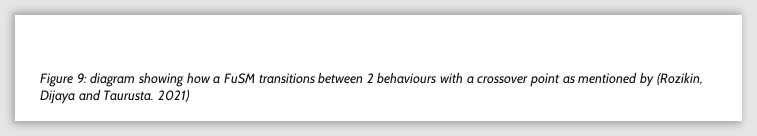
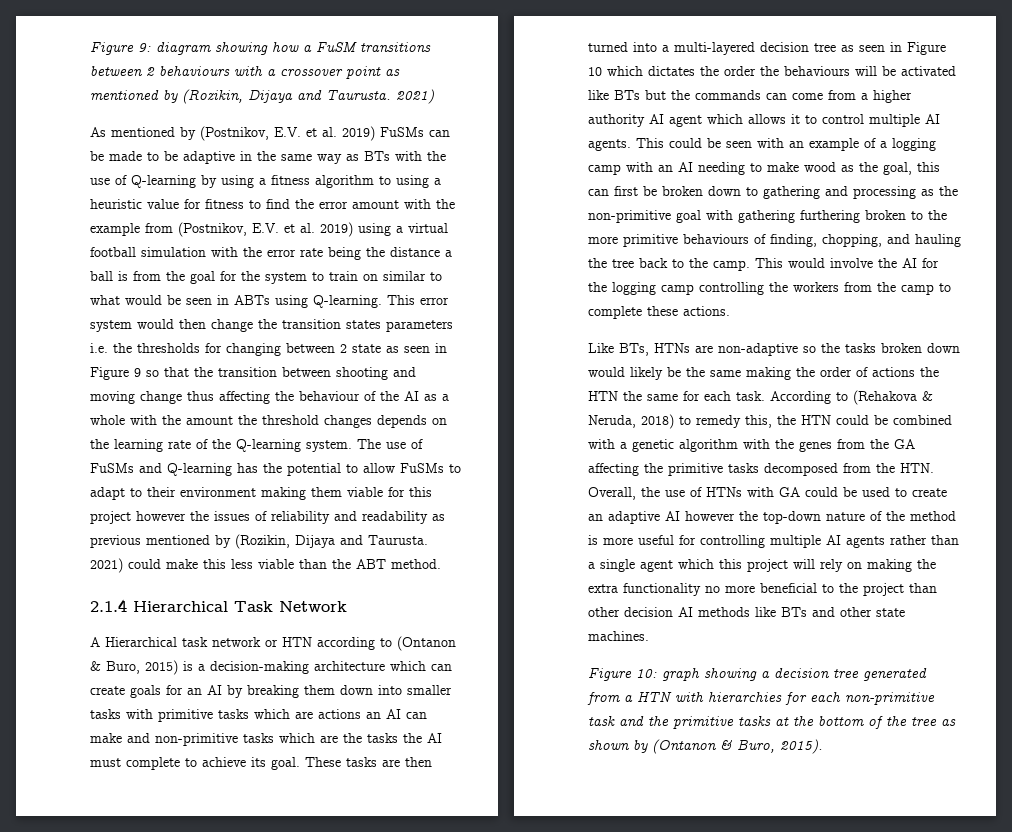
+ As mentioned by (Postnikov, E.V. et al. 2019) FuSMs can be made to be adaptive in the same way as BTs with the use of Q-learning by using a fitness algorithm to using a heuristic value for fitness to find the error amount with the example from (Postnikov, E.V. et al. 2019) using a virtual football simulation with the error rate being the distance a ball is from the goal for the system to train on similar to what would be seen in ABTs using Q-learning. This error system would then change the transition states parameters i.e. the thresholds for changing between 2 state as seen in Figure 9 so that the transition between shooting and moving change thus affecting the behaviour of the AI as a whole with the amount the threshold changes depends on the learning rate of the Q-learning system. The use of FuSMs and Q-learning has the potential to allow FuSMs to adapt to their environment making them viable for this project however the issues of reliability and readability as previous mentioned by (Rozikin, Dijaya and Taurusta. 2021) could make this less viable than the ABT method.
+ 2.1.4 Hierarchical Task Network
+ A Hierarchical task network or HTN according to (Ontanon & Buro, 2015) is a decision-making architecture which can create goals for an AI by breaking them down into smaller tasks with primitive tasks which are actions an AI can make and non-primitive tasks which are the tasks the AI must complete to achieve its goal. These tasks are then turned into a multi-layered decision tree as seen in Figure 10 which dictates the order the behaviours will be activated like BTs but the commands can come from a higher authority AI agent which allows it to control multiple AI agents. This could be seen with an example of a logging camp with an AI needing to make wood as the goal, this can first be broken down to gathering and processing as the non-primitive goal with gathering furthering broken to the more primitive behaviours of finding, chopping, and hauling the tree back to the camp. This would involve the AI for the logging camp controlling the workers from the camp to complete these actions.
+ Like BTs, HTNs are non-adaptive so the tasks broken down would likely be the same making the order of actions the HTN the same for each task. According to (Rehakova & Neruda, 2018) to remedy this, the HTN could be combined with a genetic algorithm with the genes from the GA affecting the primitive tasks decomposed from the HTN. Overall, the use of HTNs with GA could be used to create an adaptive AI however the top-down nature of the method is more useful for controlling multiple AI agents rather than a single agent which this project will rely on making the extra functionality no more beneficial to the project than other decision AI methods like BTs and other state machines.
+ Figure 10: graph showing a decision tree generated from a HTN with hierarchies for each non-primitive task and the primitive tasks at the bottom of the tree as shown by (Ontanon & Buro, 2015).

